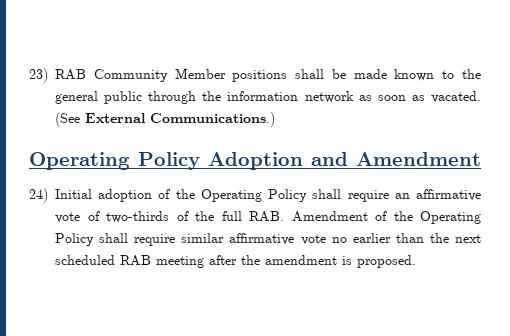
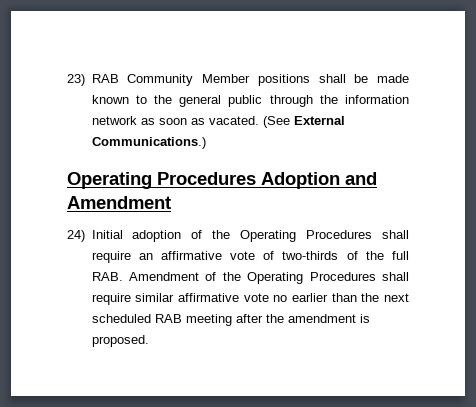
- Operating Policy Adoption and Amendment
+ Operating Procedures Adoption and Amendment
- 24) Initial adoption of the Operating Policy shall require an affirmative vote of two-thirds of the full RAB. Amendment of the Operating Policy shall require similar affirmative vote no earlier than the next scheduled RAB meeting after the amendment is proposed.
+ 24) Initial adoption of the Operating Procedures shall require an affirmative vote of two-thirds of the full RAB. Amendment of the Operating Procedures shall require similar affirmative vote no earlier than the next scheduled RAB meeting after the amendment is proposed.

